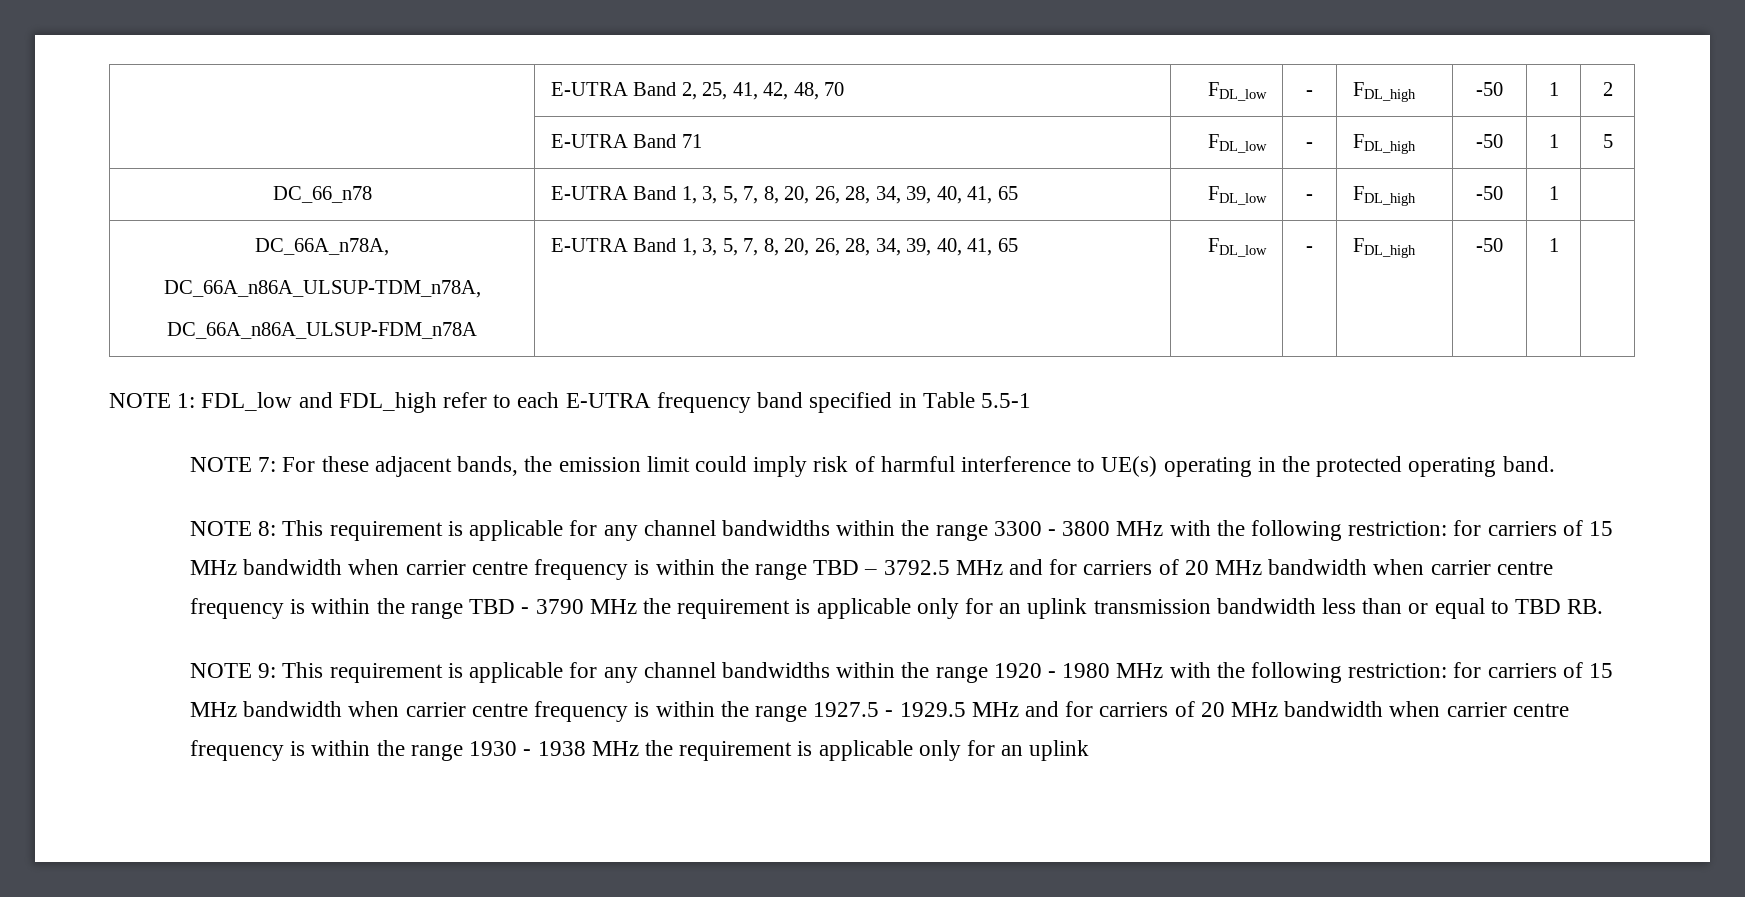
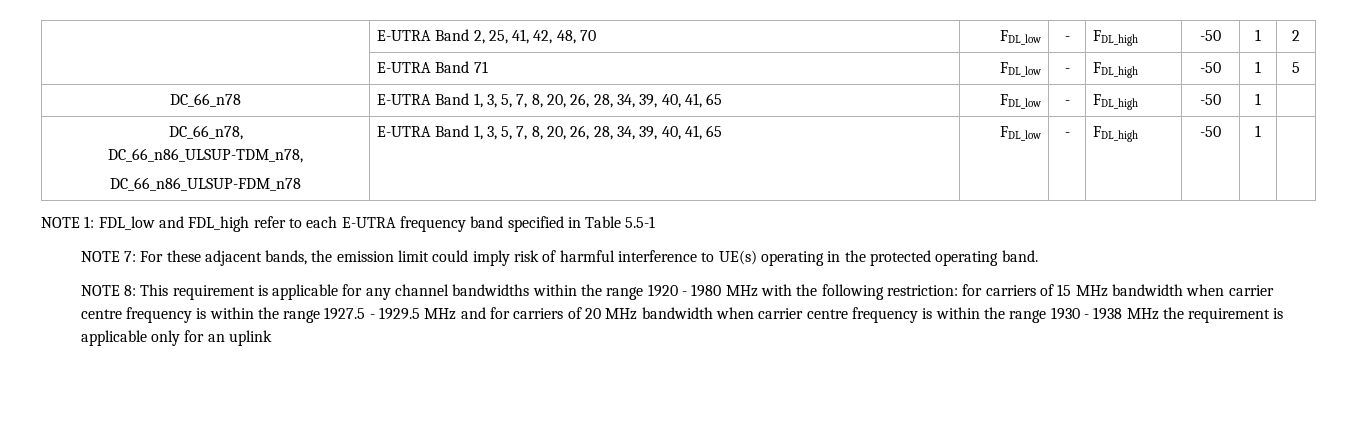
- DC_66A_n78A,
- DC_66A_n86A_ULSUP-TDM_n78A,
- DC_66A_n86A_ULSUP-FDM_n78A | E-UTRA Band 1, 3, 5, 7, 8, 20, 26, 28, 34, 39, 40, 41, 65 | FDL_low | - | FDL_high | -50 | 1 |
+ DC_66_n78,
+ DC_66_n86_ULSUP-TDM_n78,
+ DC_66_n86_ULSUP-FDM_n78 | E-UTRA Band 1, 3, 5, 7, 8, 20, 26, 28, 34, 39, 40, 41, 65 | FDL_low | - | FDL_high | -50 | 1 |
- This requirement is applicable for any channel bandwidths within the range 3300 - 3800 MHz with the following restriction: for carriers of 15 MHz bandwidth when carrier centre frequency is within the range TBD – 3792.5 MHz and for carriers of 20 MHz bandwidth when carrier centre frequency is within the range TBD - 3790 MHz the requirement is applicable only for an uplink transmission bandwidth less than or equal to TBD RB.
- NOTE 9: This requirement is applicable for any channel bandwidths within the range 1920 - 1980 MHz with the following restriction:
+ This requirement is applicable for any channel bandwidths within the range 1920 - 1980 MHz with the following restriction:

